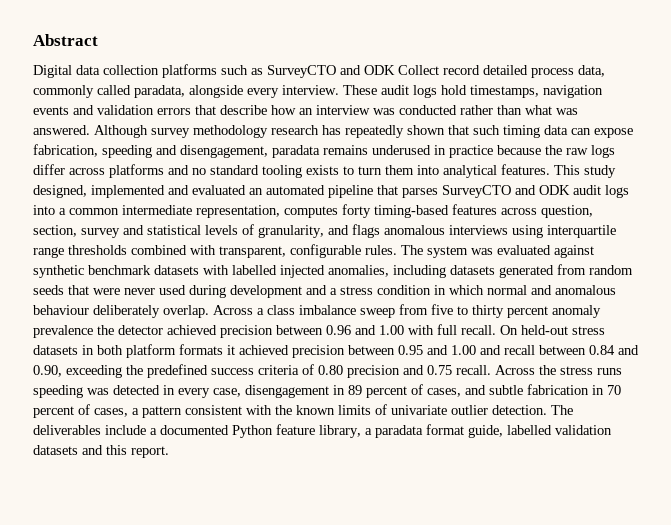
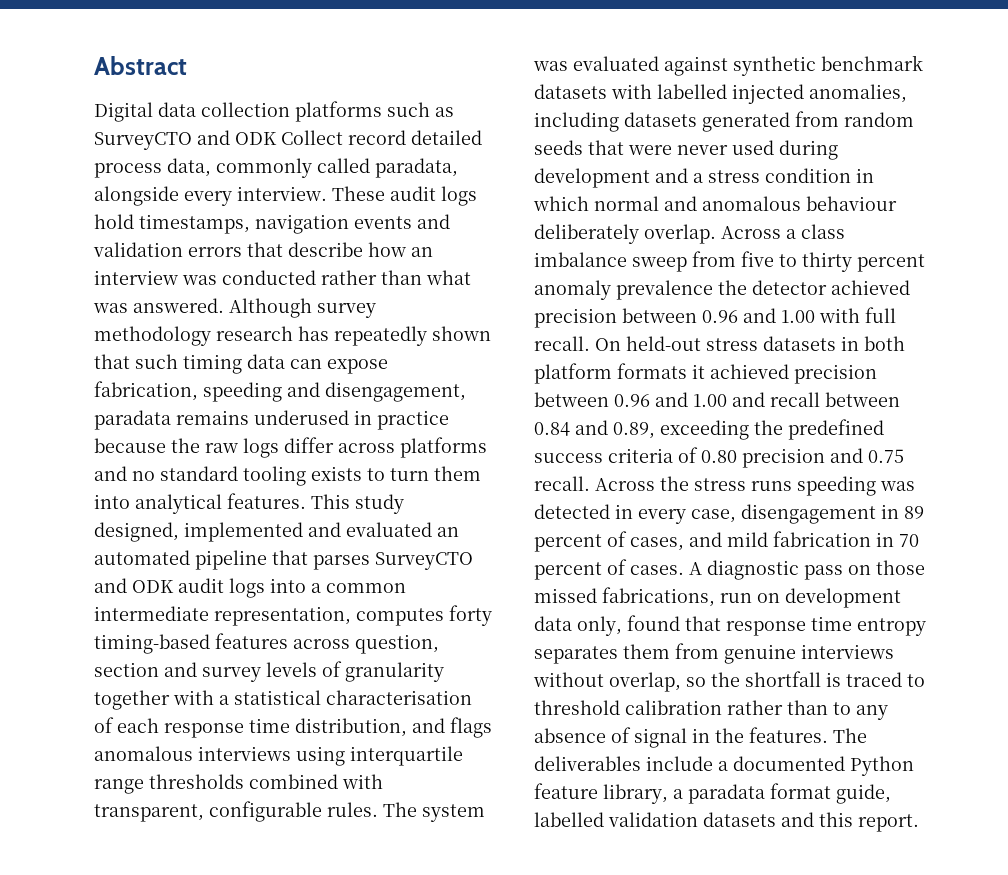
- This study designed, implemented and evaluated an automated pipeline that parses SurveyCTO and ODK audit logs into a common intermediate representation, computes forty timing-based features across question, section, survey and statistical levels of granularity, and flags anomalous interviews using interquartile range thresholds combined with transparent, configurable rules.
+ This study designed, implemented and evaluated an automated pipeline that parses SurveyCTO and ODK audit logs into a common intermediate representation, computes forty timing-based features across question, section and survey levels of granularity together with a statistical characterisation of each response time distribution, and flags anomalous interviews using interquartile range thresholds combined with transparent, configurable rules.
- On held-out stress datasets in both platform formats it achieved precision between 0.95 and 1.00 and recall between 0.84 and 0.90, exceeding the predefined success criteria of 0.80 precision and 0.75 recall.
+ On held-out stress datasets in both platform formats it achieved precision between 0.96 and 1.00 and recall between 0.84 and 0.89, exceeding the predefined success criteria of 0.80 precision and 0.75 recall.
- Across the stress runs speeding was detected in every case, disengagement in 89 percent of cases, and subtle fabrication in 70 percent of cases, a pattern consistent with the known limits of univariate outlier detection.
+ Across the stress runs speeding was detected in every case, disengagement in 89 percent of cases, and mild fabrication in 70 percent of cases. A diagnostic pass on those missed fabrications, run on development data only, found that response time entropy separates them from genuine interviews without overlap, so the shortfall is traced to threshold calibration rather than to any absence of signal in the features.

